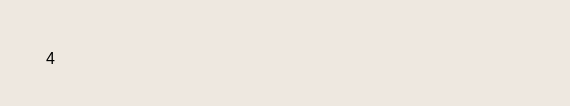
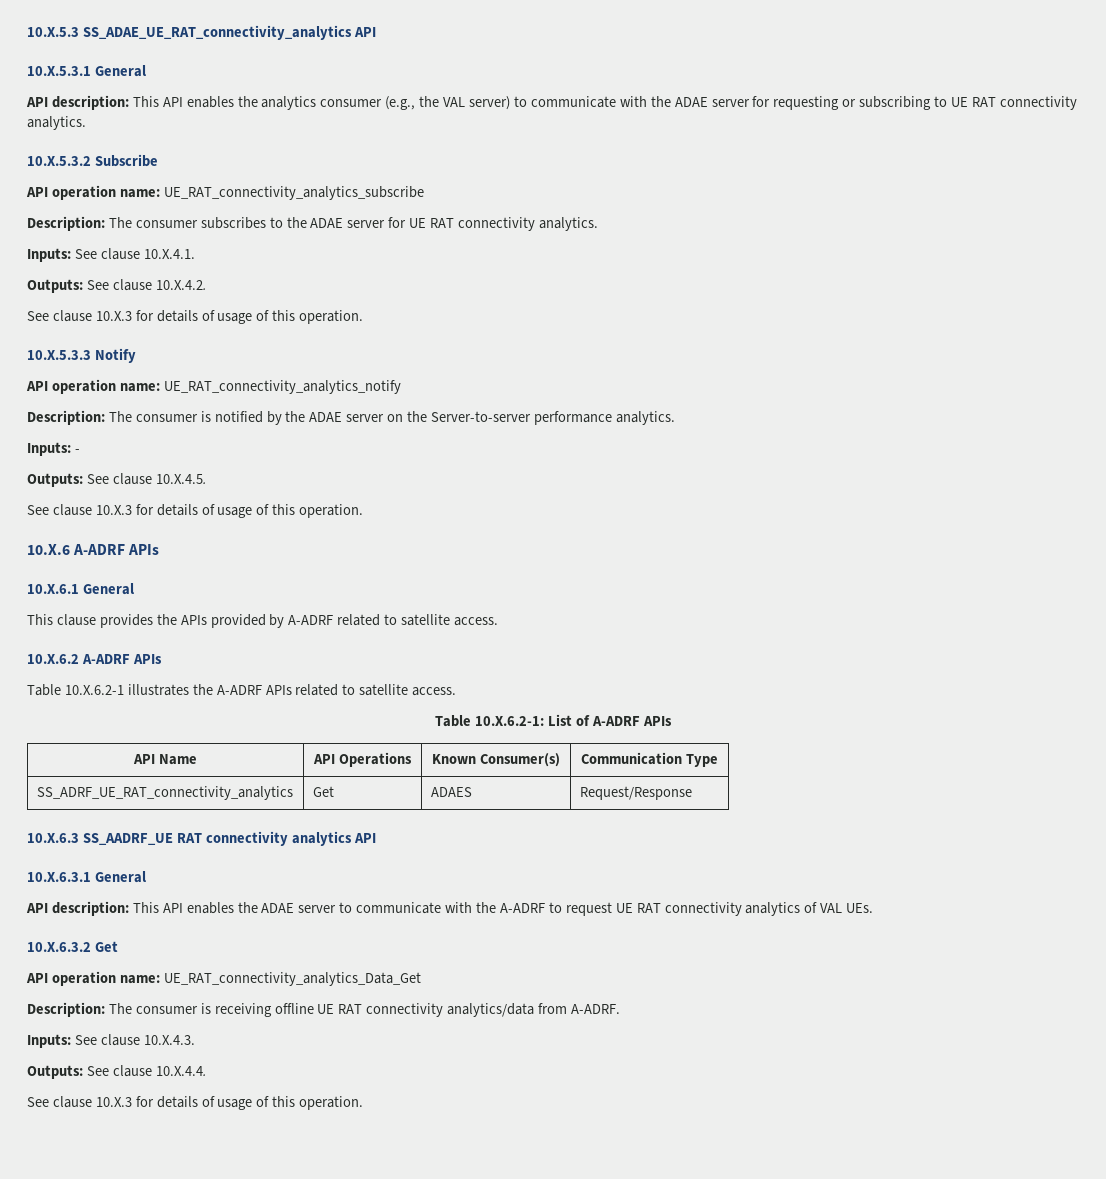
- 4
+ 10.X.5.3 SS_ADAE_UE_RAT_connectivity_analytics API
+ 10.X.5.3.1 General
+ API description: This API enables the analytics consumer (e.g., the VAL server) to communicate with the ADAE server for requesting or subscribing to UE RAT connectivity analytics.
+ 10.X.5.3.2 Subscribe
+ API operation name: UE_RAT_connectivity_analytics_subscribe
+ Description: The consumer subscribes to the ADAE server for UE RAT connectivity analytics.
+ Inputs: See clause 10.X.4.1.
+ Outputs: See clause 10.X.4.2.
+ See clause 10.X.3 for details of usage of this operation.
+ 10.X.5.3.3 Notify
+ API operation name: UE_RAT_connectivity_analytics_notify
+ Description: The consumer is notified by the ADAE server on the Server-to-server performance analytics.
+ Inputs: -
+ Outputs: See clause 10.X.4.5.
+ See clause 10.X.3 for details of usage of this operation.
+ 10.X.6 A-ADRF APIs
+ 10.X.6.1 General
+ This clause provides the APIs provided by A-ADRF related to satellite access.
+ 10.X.6.2 A-ADRF APIs
+ Table 10.X.6.2-1 illustrates the A-ADRF APIs related to satellite access.
+ Table 10.X.6.2-1: List of A-ADRF APIs
+ API Name | API Operations | Known Consumer(s) | Communication Type
+ SS_ADRF_UE_RAT_connectivity_analytics | Get | ADAES | Request/Response
+ 10.X.6.3 SS_AADRF_UE RAT connectivity analytics API
+ 10.X.6.3.1 General
+ API description: This API enables the ADAE server to communicate with the A-ADRF to request UE RAT connectivity analytics of VAL UEs.
+ 10.X.6.3.2 Get
+ API operation name: UE_RAT_connectivity_analytics_Data_Get
+ Description: The consumer is receiving offline UE RAT connectivity analytics/data from A-ADRF.
+ Inputs: See clause 10.X.4.3.
+ Outputs: See clause 10.X.4.4.
+ See clause 10.X.3 for details of usage of this operation.

